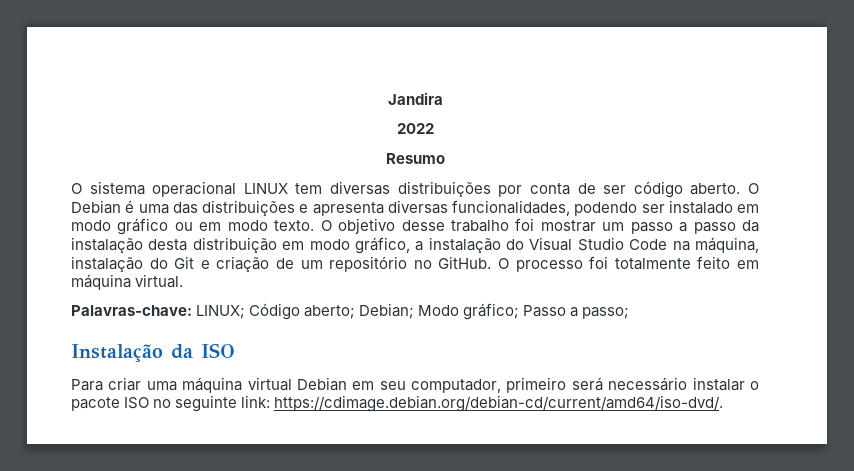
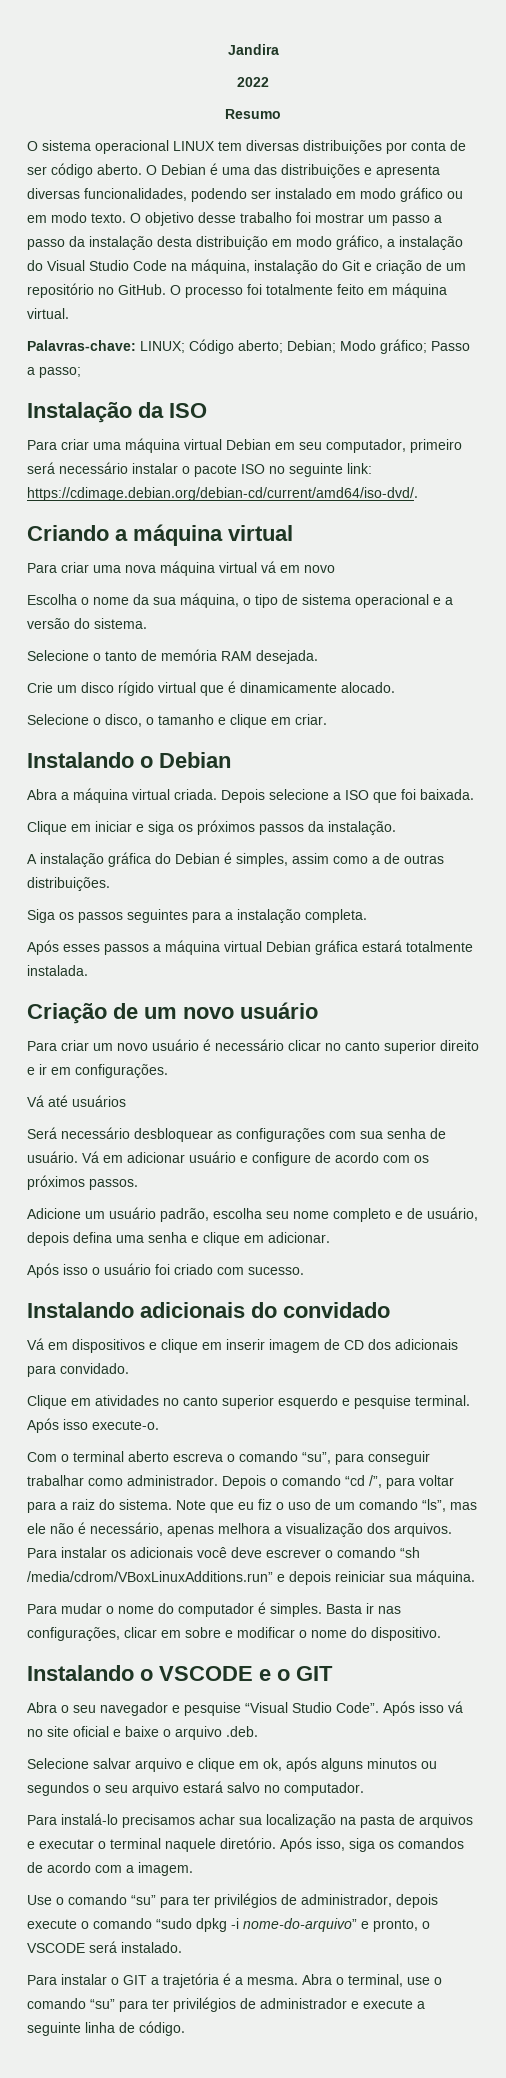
+ Criando a máquina virtual
+ Para criar uma nova máquina virtual vá em novo
+ Escolha o nome da sua máquina, o tipo de sistema operacional e a versão do sistema.
+ Selecione o tanto de memória RAM desejada.
+ Crie um disco rígido virtual que é dinamicamente alocado.
+ Selecione o disco, o tamanho e clique em criar.
+ Instalando o Debian
+ Abra a máquina virtual criada. Depois selecione a ISO que foi baixada.
+ Clique em iniciar e siga os próximos passos da instalação.
+ A instalação gráfica do Debian é simples, assim como a de outras distribuições.
+ Siga os passos seguintes para a instalação completa.
+ Após esses passos a máquina virtual Debian gráfica estará totalmente instalada.
+ Criação de um novo usuário
+ Para criar um novo usuário é necessário clicar no canto superior direito e ir em configurações.
+ Vá até usuários
+ Será necessário desbloquear as configurações com sua senha de usuário. Vá em adicionar usuário e configure de acordo com os próximos passos.
+ Adicione um usuário padrão, escolha seu nome completo e de usuário, depois defina uma senha e clique em adicionar.
+ Após isso o usuário foi criado com sucesso.
+ Instalando adicionais do convidado
+ Vá em dispositivos e clique em inserir imagem de CD dos adicionais para convidado.
+ Clique em atividades no canto superior esquerdo e pesquise terminal. Após isso execute-o.
+ Com o terminal aberto escreva o comando “su”, para conseguir trabalhar como administrador. Depois o comando “cd /”, para voltar para a raiz do sistema. Note que eu fiz o uso de um comando “ls”, mas ele não é necessário, apenas melhora a visualização dos arquivos. Para instalar os adicionais você deve escrever o comando “sh /media/cdrom/VBoxLinuxAdditions.run” e depois reiniciar sua máquina.
+ Para mudar o nome do computador é simples. Basta ir nas configurações, clicar em sobre e modificar o nome do dispositivo.
+ Instalando o VSCODE e o GIT
+ Abra o seu navegador e pesquise “Visual Studio Code”. Após isso vá no site oficial e baixe o arquivo .deb.
+ Selecione salvar arquivo e clique em ok, após alguns minutos ou segundos o seu arquivo estará salvo no computador.
+ Para instalá-lo precisamos achar sua localização na pasta de arquivos e executar o terminal naquele diretório. Após isso, siga os comandos de acordo com a imagem.
+ Use o comando “su” para ter privilégios de administrador, depois execute o comando “sudo dpkg -i nome-do-arquivo” e pronto, o VSCODE será instalado.
+ Para instalar o GIT a trajetória é a mesma. Abra o terminal, use o comando “su” para ter privilégios de administrador e execute a seguinte linha de código.

